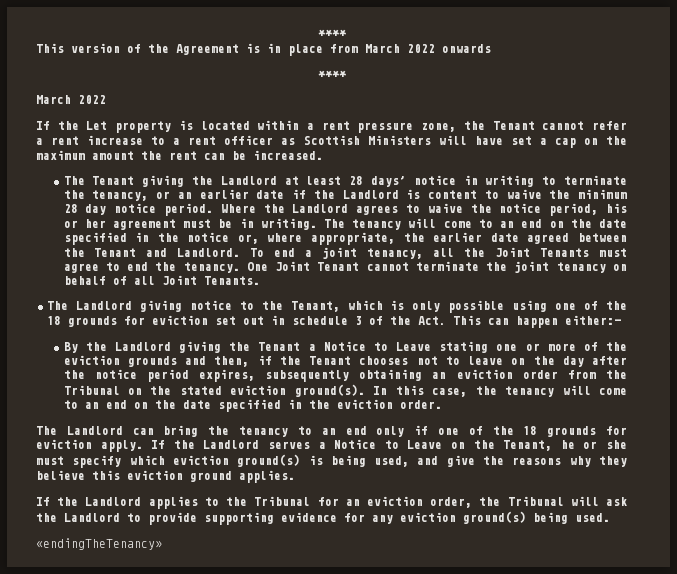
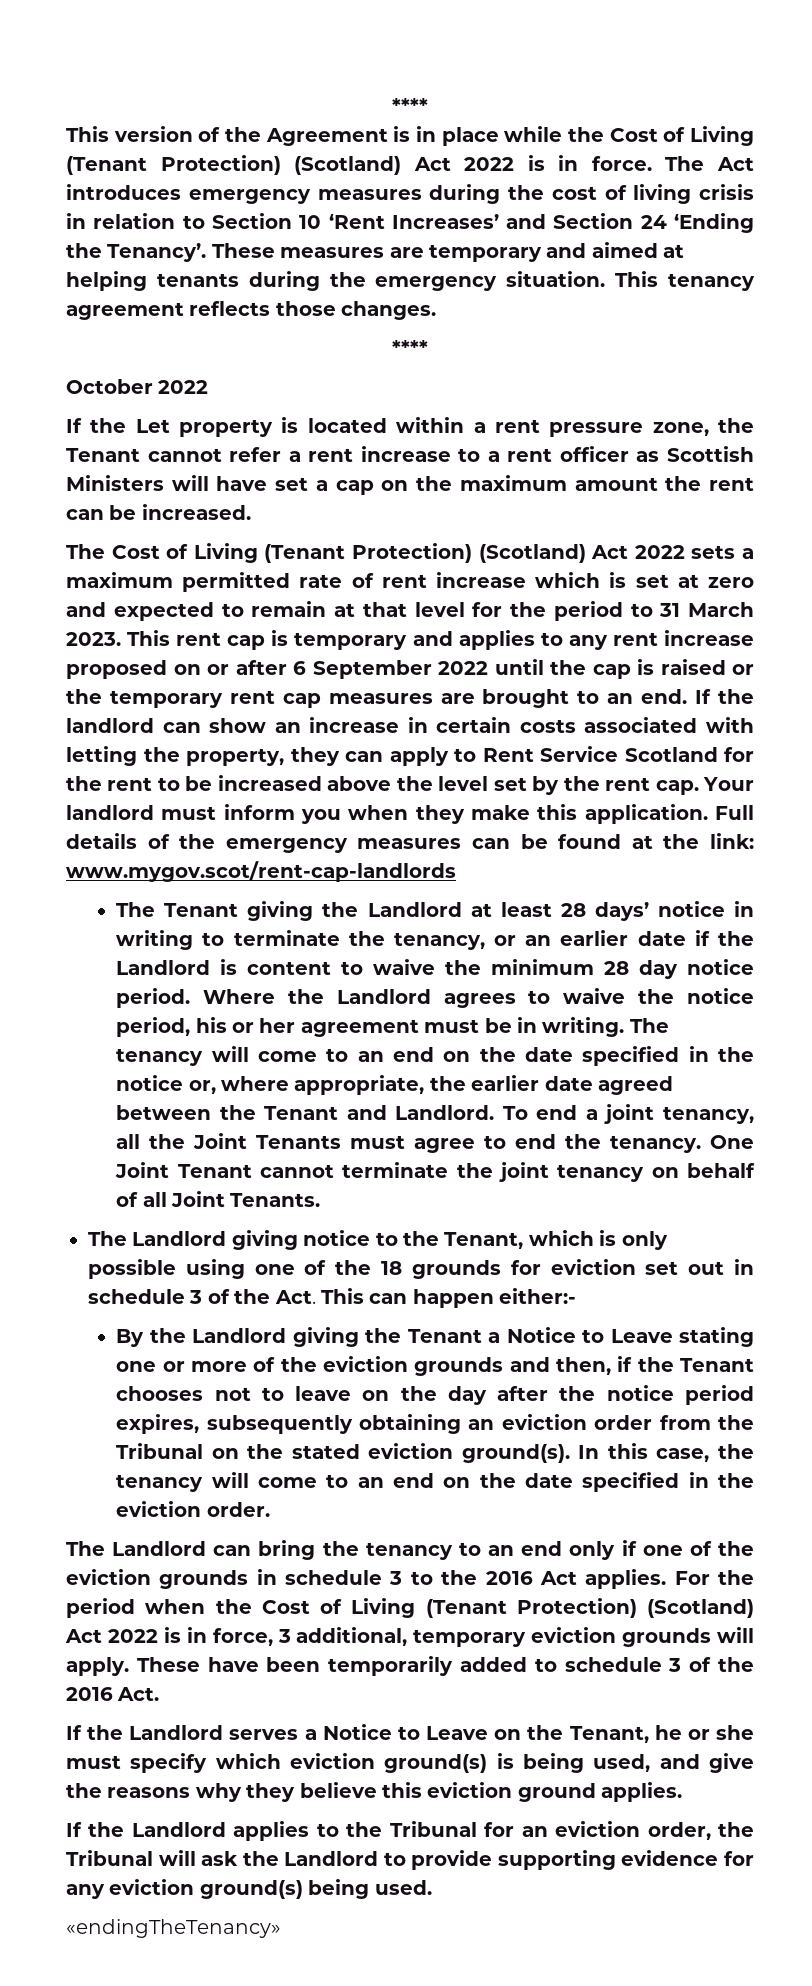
- This version of the Agreement is in place from March 2022 onwards
+ This version of the Agreement is in place while the Cost of Living (Tenant Protection) (Scotland) Act 2022 is in force. The Act introduces emergency measures during the cost of living crisis in relation to Section 10 ‘Rent Increases’ and Section 24 ‘Ending the Tenancy’. These measures are temporary and aimed at helping tenants during the emergency situation. This tenancy agreement reflects those changes.
  ****
- March 2022
+ October 2022
+ The Cost of Living (Tenant Protection) (Scotland) Act 2022 sets a maximum permitted rate of rent increase which is set at zero and expected to remain at that level for the period to 31 March 2023. This rent cap is temporary and applies to any rent increase proposed on or after 6 September 2022 until the cap is raised or the temporary rent cap measures are brought to an end. If the landlord can show an increase in certain costs associated with letting the property, they can apply to Rent Service Scotland for the rent to be increased above the level set by the rent cap. Your landlord must inform you when they make this application. Full details of the emergency measures can be found at the link: www.mygov.scot/rent-cap-landlords
- The Landlord can bring the tenancy to an end only if one of the 18 grounds for eviction apply. If the Landlord serves a Notice to Leave on the Tenant, he or she must specify which eviction ground(s) is being used, and give the reasons why they believe this eviction ground applies.
+ The Landlord can bring the tenancy to an end only if one of the eviction grounds in schedule 3 to the 2016 Act applies. For the period when the Cost of Living (Tenant Protection) (Scotland) Act 2022 is in force, 3 additional, temporary eviction grounds will apply. These have been temporarily added to schedule 3 of the 2016 Act.
+ If the Landlord serves a Notice to Leave on the Tenant, he or she must specify which eviction ground(s) is being used, and give the reasons why they believe this eviction ground applies.

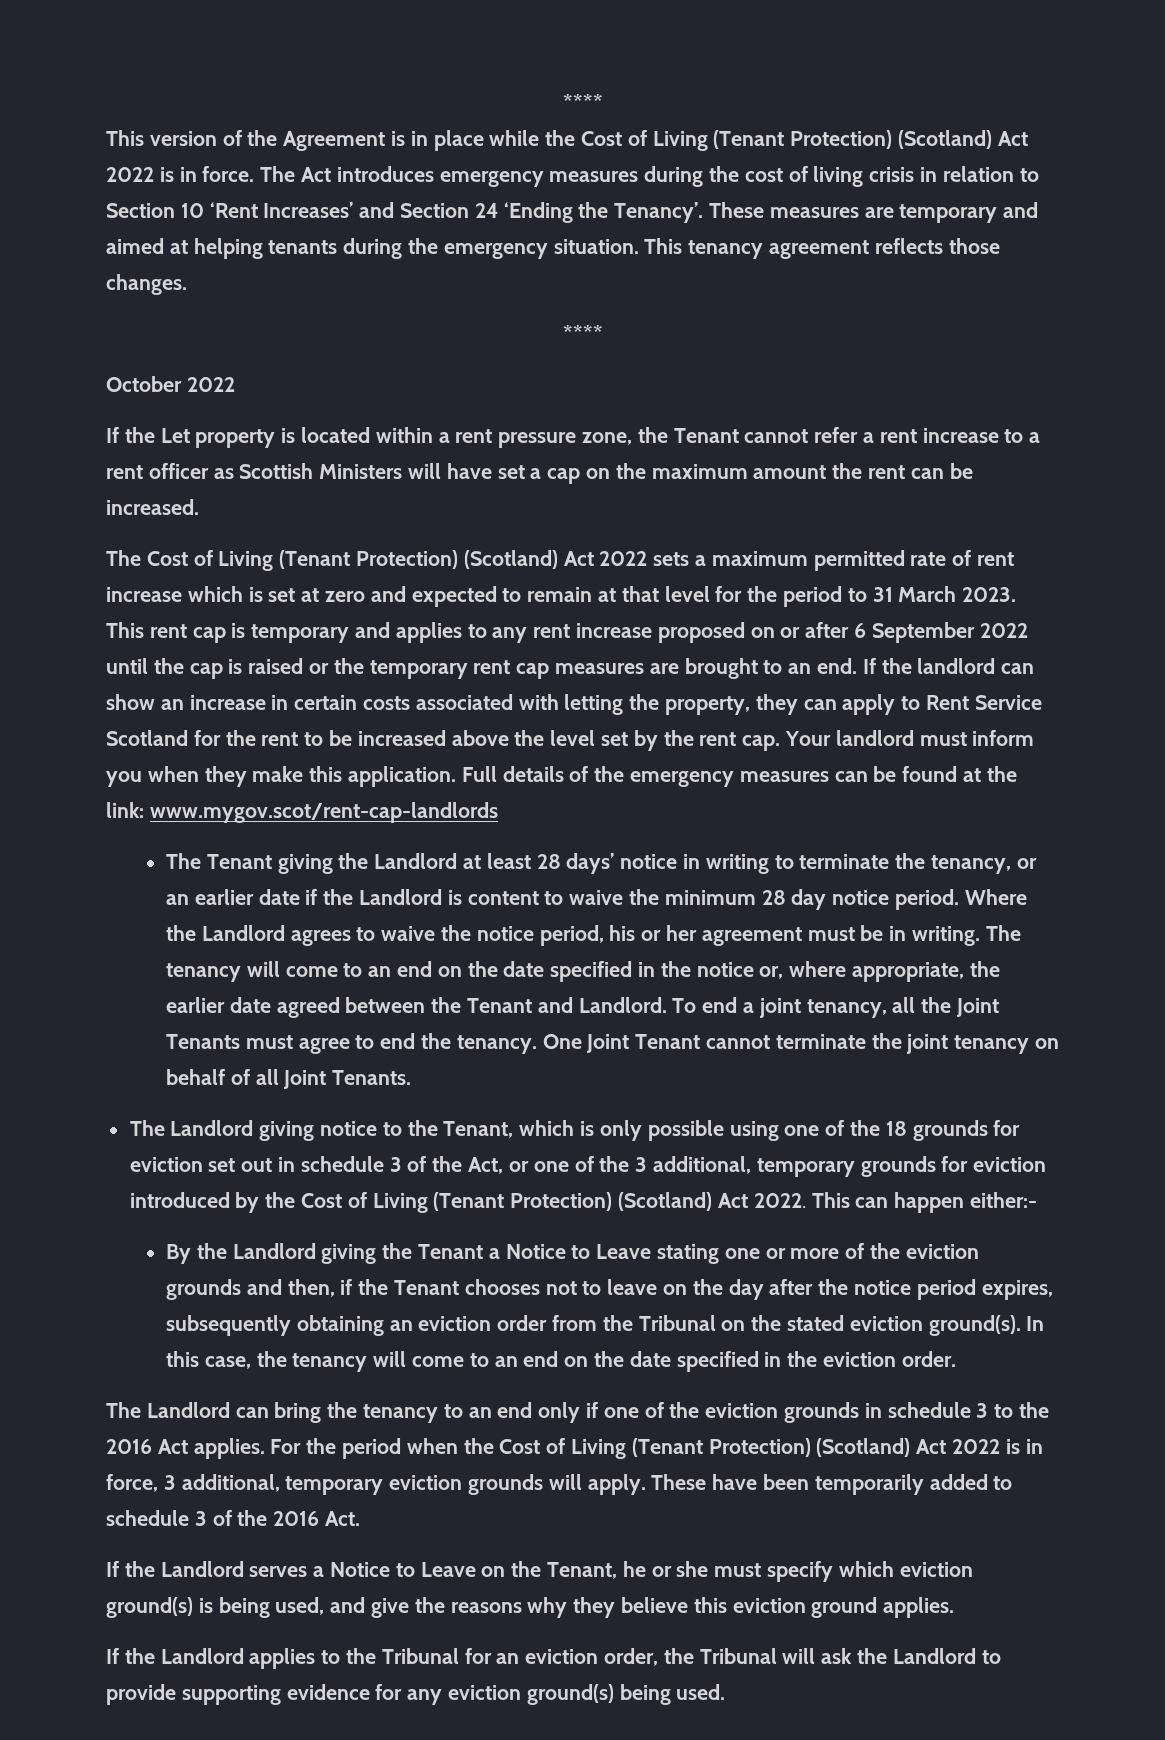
- The Landlord giving notice to the Tenant, which is only possible using one of the 18 grounds for eviction set out in schedule 3 of the Act. This can happen either:-
+ The Landlord giving notice to the Tenant, which is only possible using one of the 18 grounds for eviction set out in schedule 3 of the Act, or one of the 3 additional, temporary grounds for eviction introduced by the Cost of Living (Tenant Protection) (Scotland) Act 2022. This can happen either:-
- «endingTheTenancy»

